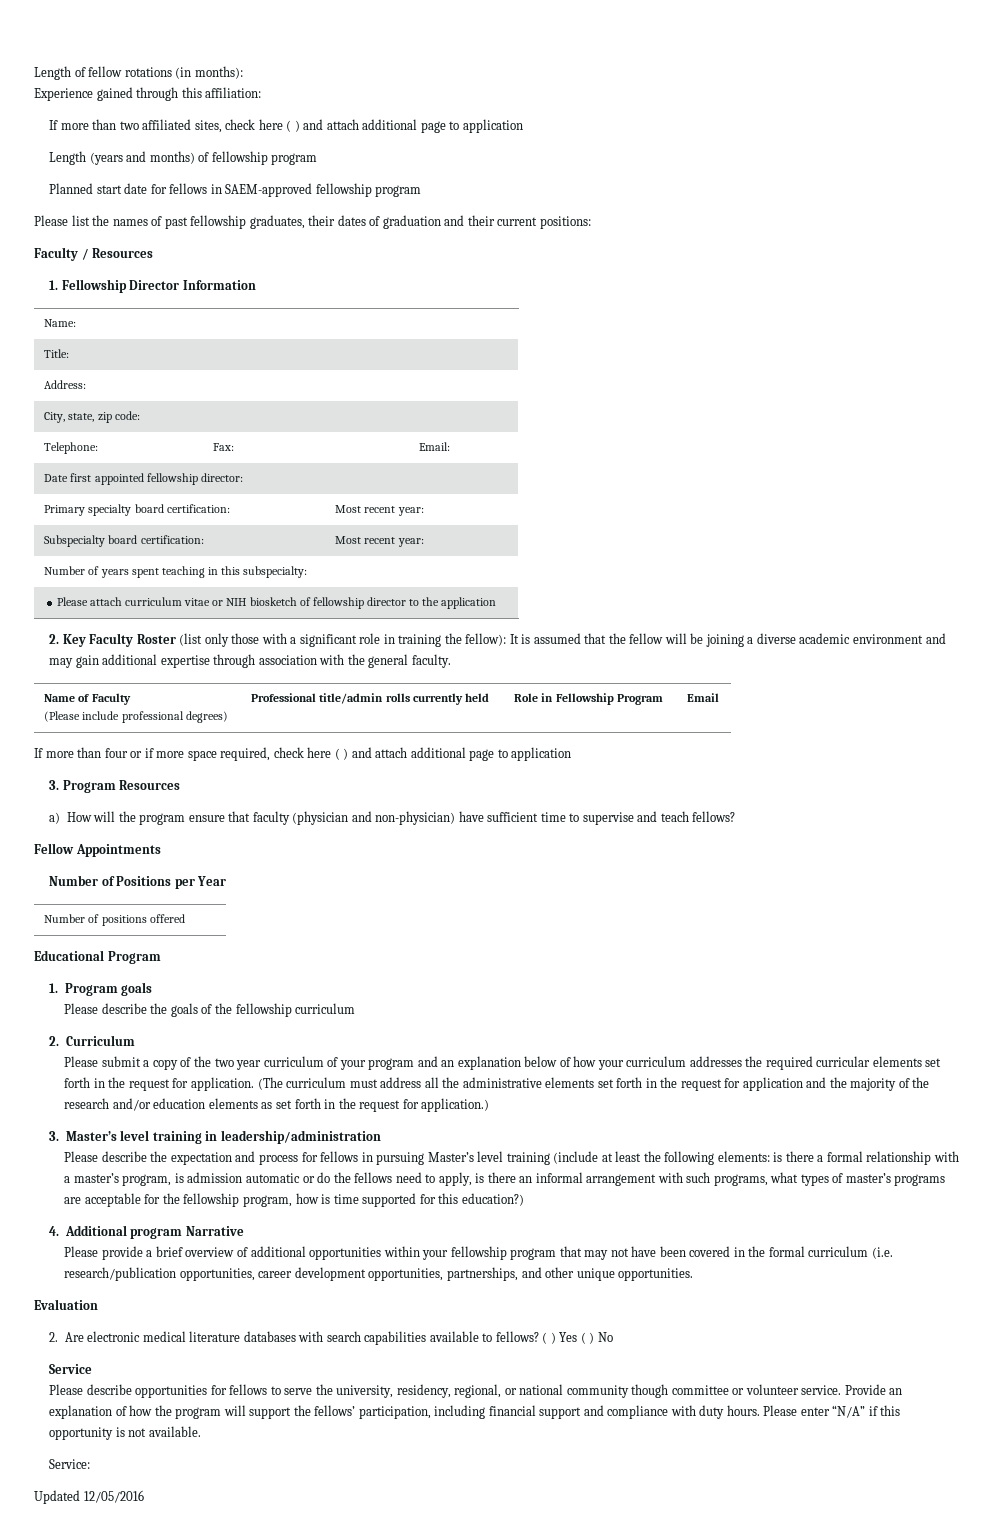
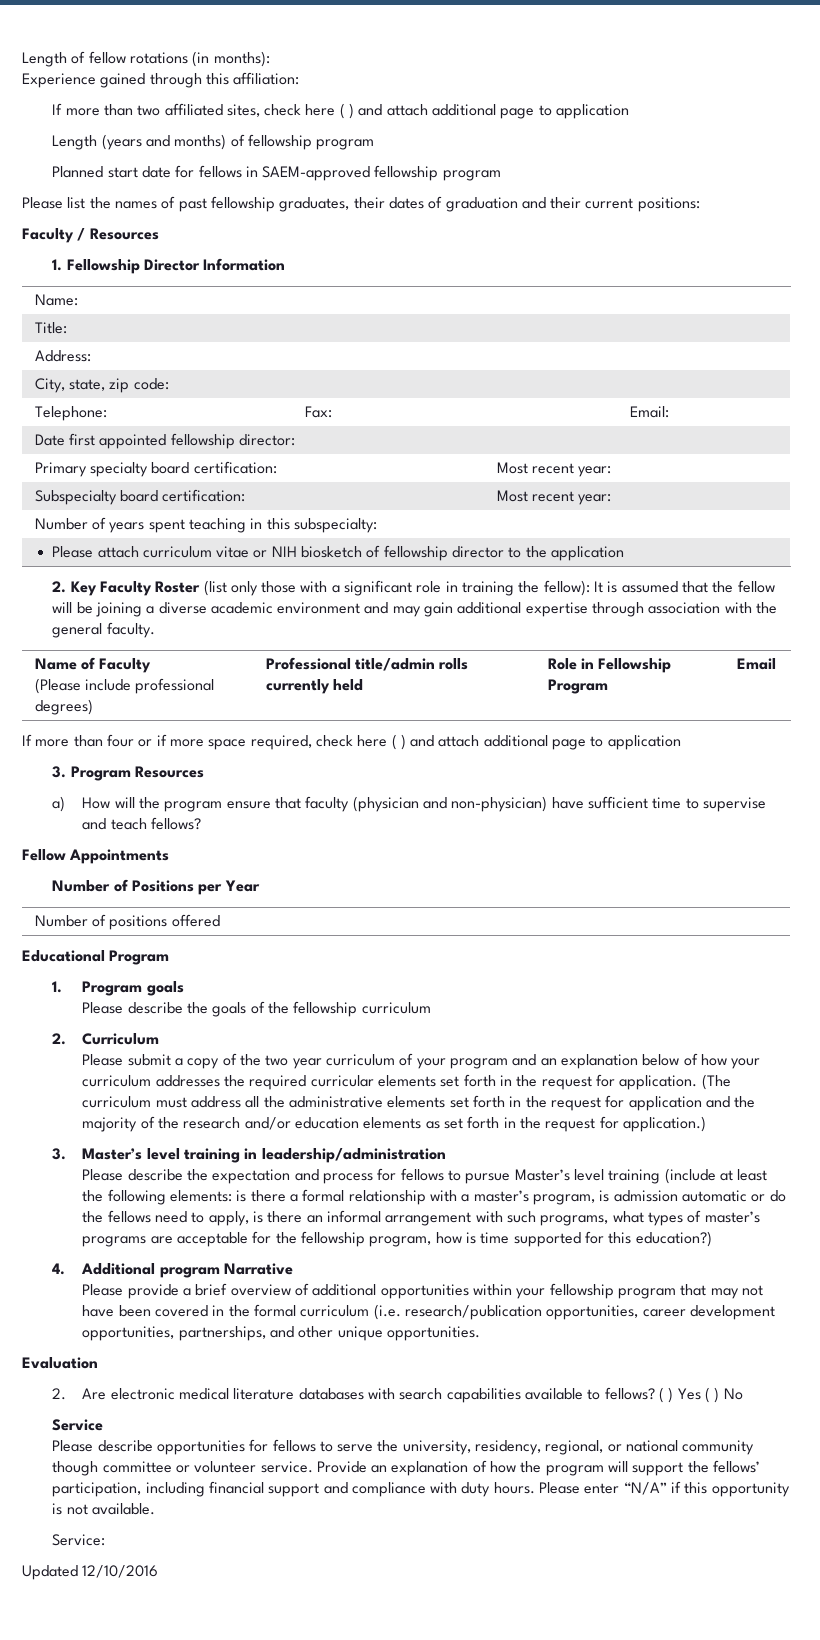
- Please describe the expectation and process for fellows in pursuing Master’s level training (include at least the following elements:
+ Please describe the expectation and process for fellows to pursue Master’s level training (include at least the following elements:
- Updated 12/05/2016
+ Updated 12/10/2016

